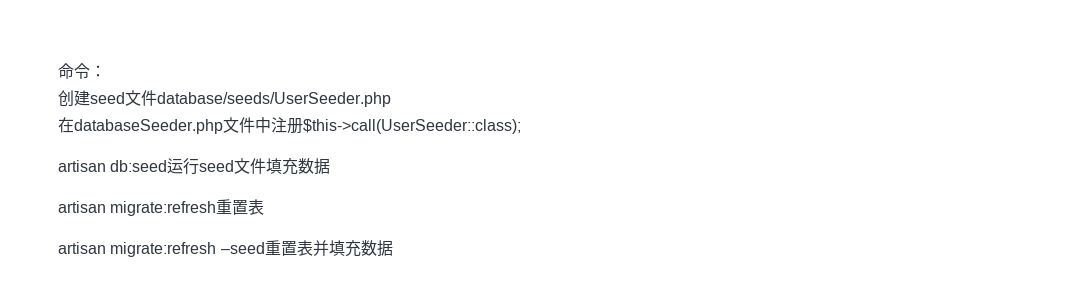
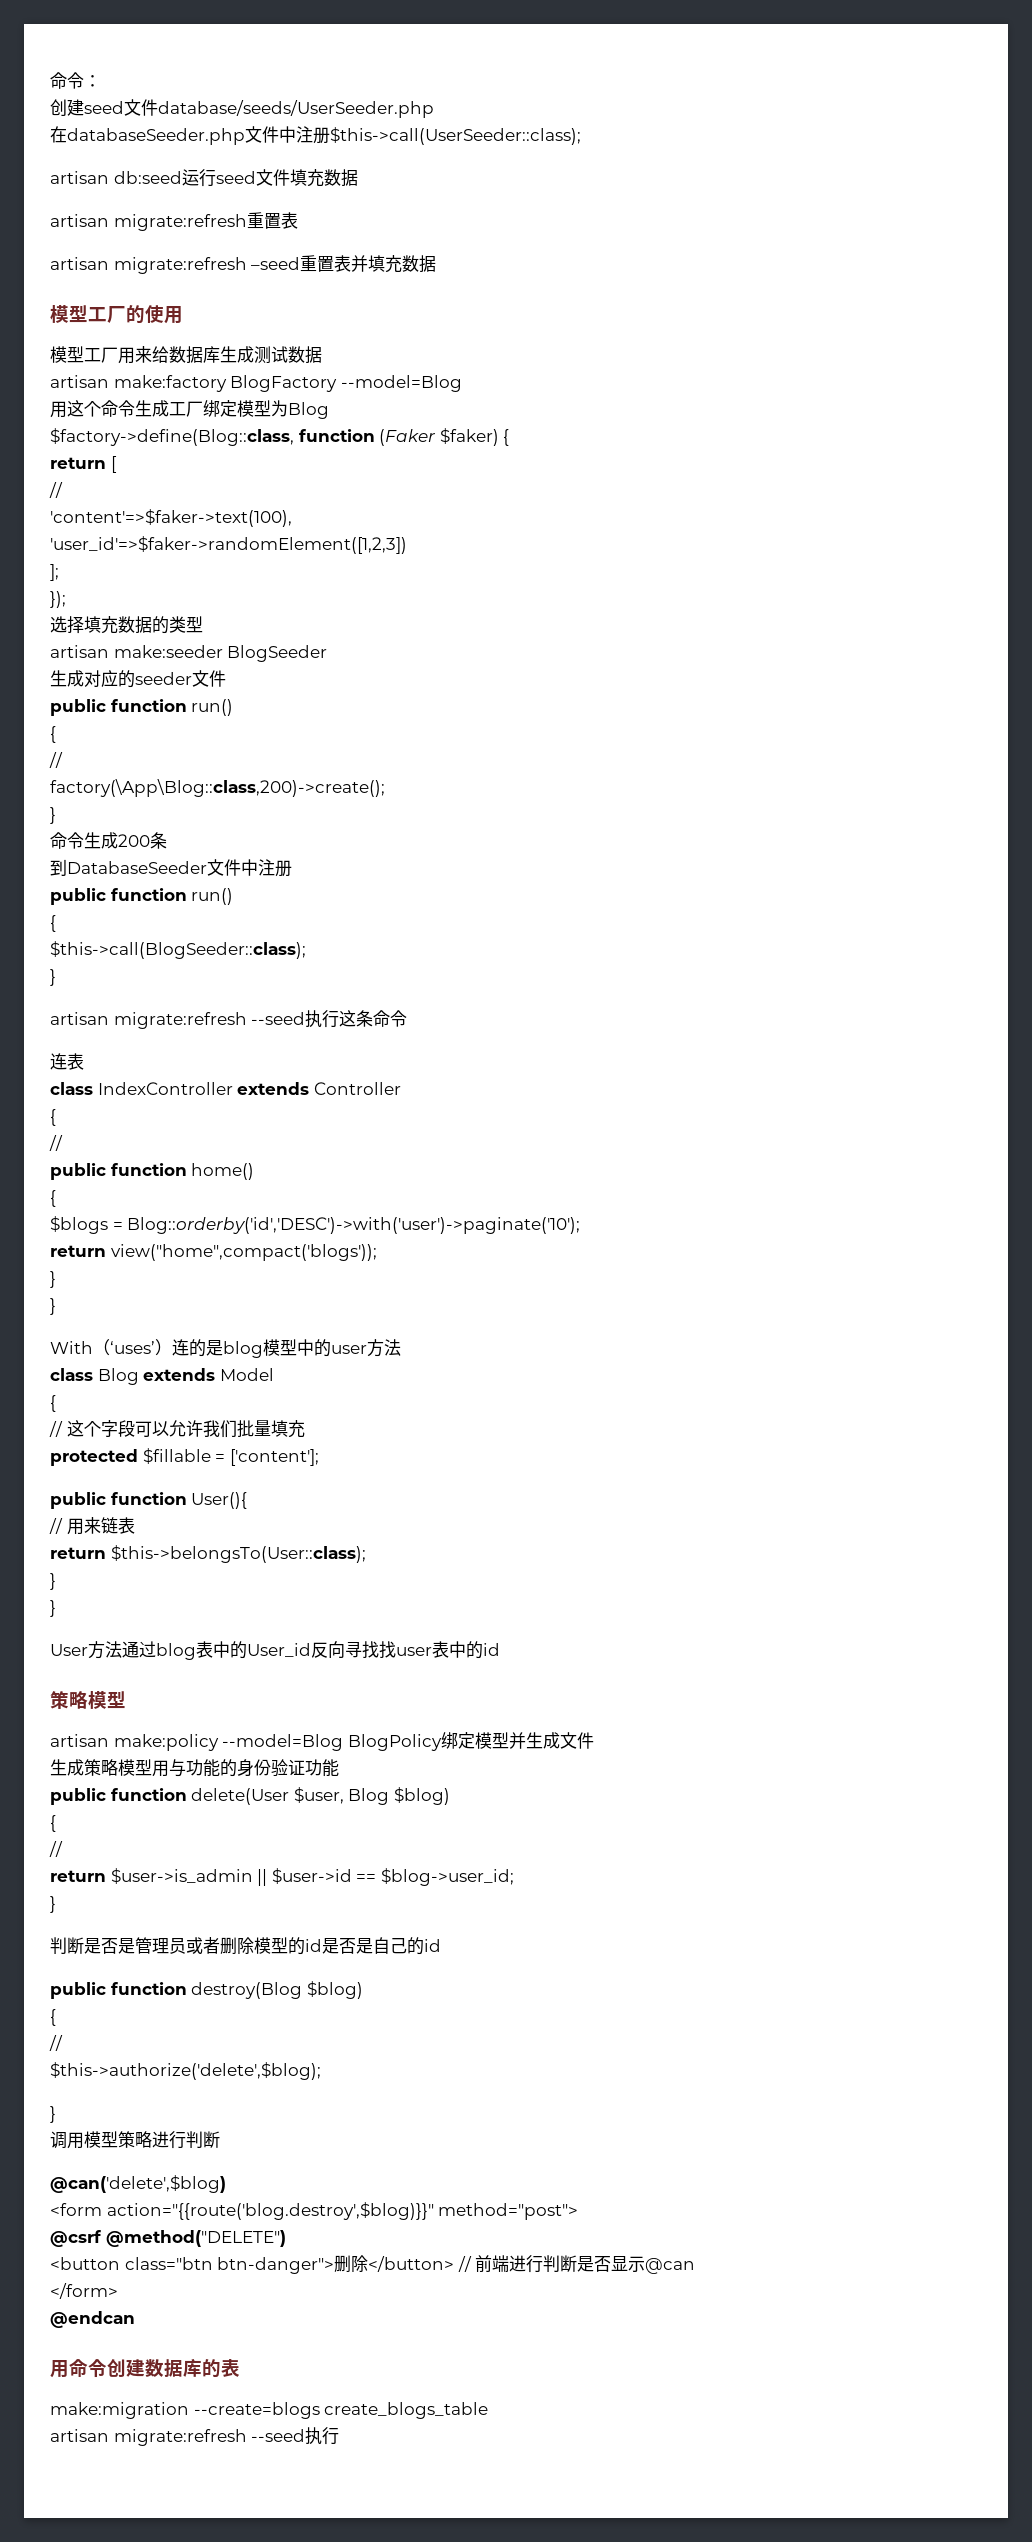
+ 模型工厂的使用
+ 模型工厂用来给数据库生成测试数据
+ artisan make:factory BlogFactory --model=Blog
+ 用这个命令生成工厂绑定模型为Blog
+ $factory->define(Blog::class, function (Faker $faker) {
+ return [
+ //
+ 'content'=>$faker->text(100),
+ 'user_id'=>$faker->randomElement([1,2,3])
+ ];
+ });
+ 选择填充数据的类型
+ artisan make:seeder BlogSeeder
+ 生成对应的seeder文件
+ public function run()
+ {
+ //
+ factory(\App\Blog::class,200)->create();
+ }
+ 命令生成200条
+ 到DatabaseSeeder文件中注册
+ public function run()
+ {
+ $this->call(BlogSeeder::class);
+ }
+ artisan migrate:refresh --seed执行这条命令
+ 连表
+ class IndexController extends Controller
+ {
+ //
+ public function home()
+ {
+ $blogs = Blog::orderby('id','DESC')->with('user')->paginate('10');
+ return view("home",compact('blogs'));
+ }
+ }
+ With（‘uses’）连的是blog模型中的user方法
+ class Blog extends Model
+ {
+ // 这个字段可以允许我们批量填充
+ protected $fillable = ['content'];
+ public function User(){
+ // 用来链表
+ return $this->belongsTo(User::class);
+ }
+ }
+ User方法通过blog表中的User_id反向寻找找user表中的id
+ 策略模型
+ artisan make:policy --model=Blog BlogPolicy绑定模型并生成文件
+ 生成策略模型用与功能的身份验证功能
+ public function delete(User $user, Blog $blog)
+ {
+ //
+ return $user->is_admin || $user->id == $blog->user_id;
+ }
+ 判断是否是管理员或者删除模型的id是否是自己的id
+ public function destroy(Blog $blog)
+ {
+ //
+ $this->authorize('delete',$blog);
+ }
+ 调用模型策略进行判断
+ @can('delete',$blog)
+ <form action="{{route('blog.destroy',$blog)}}" method="post">
+ @csrf @method("DELETE")
+ <button class="btn btn-danger">删除</button> // 前端进行判断是否显示@can
+ </form>
+ @endcan
+ 用命令创建数据库的表
+ make:migration --create=blogs create_blogs_table
+ artisan migrate:refresh --seed执行

